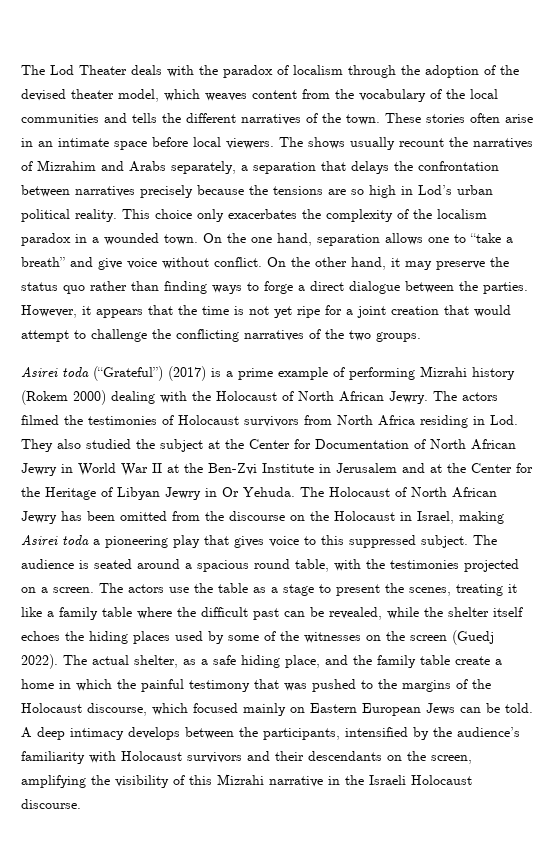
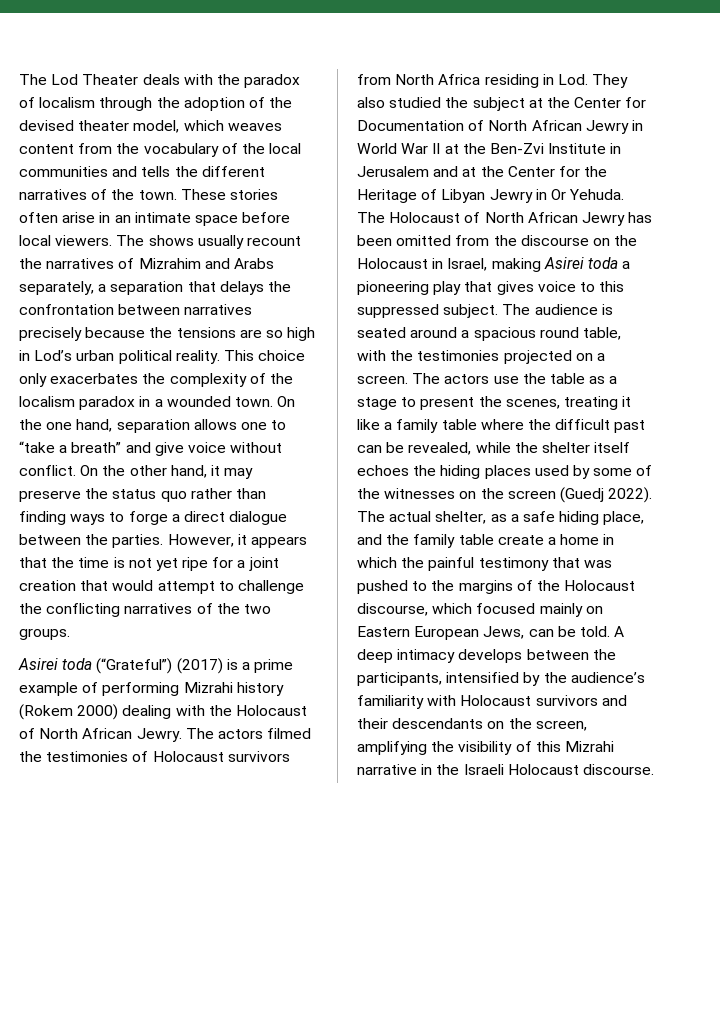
- The actual shelter, as a safe hiding place, and the family table create a home in which the painful testimony that was pushed to the margins of the Holocaust discourse, which focused mainly on Eastern European Jews can be told.
+ The actual shelter, as a safe hiding place, and the family table create a home in which the painful testimony that was pushed to the margins of the Holocaust discourse, which focused mainly on Eastern European Jews, can be told.

